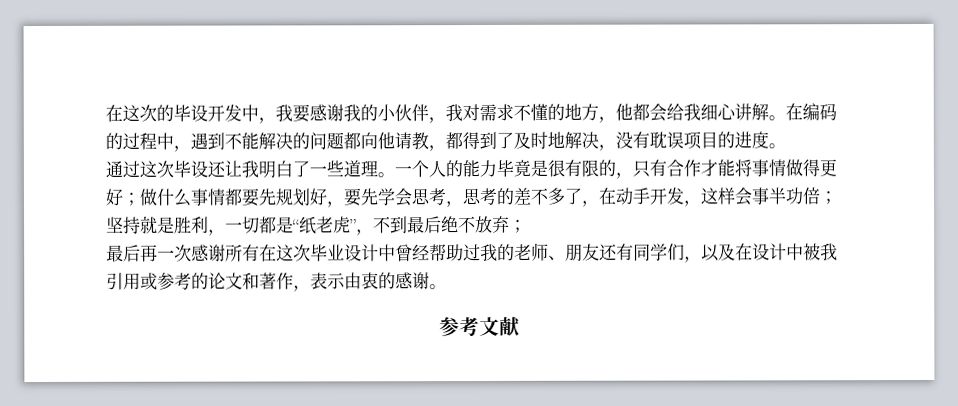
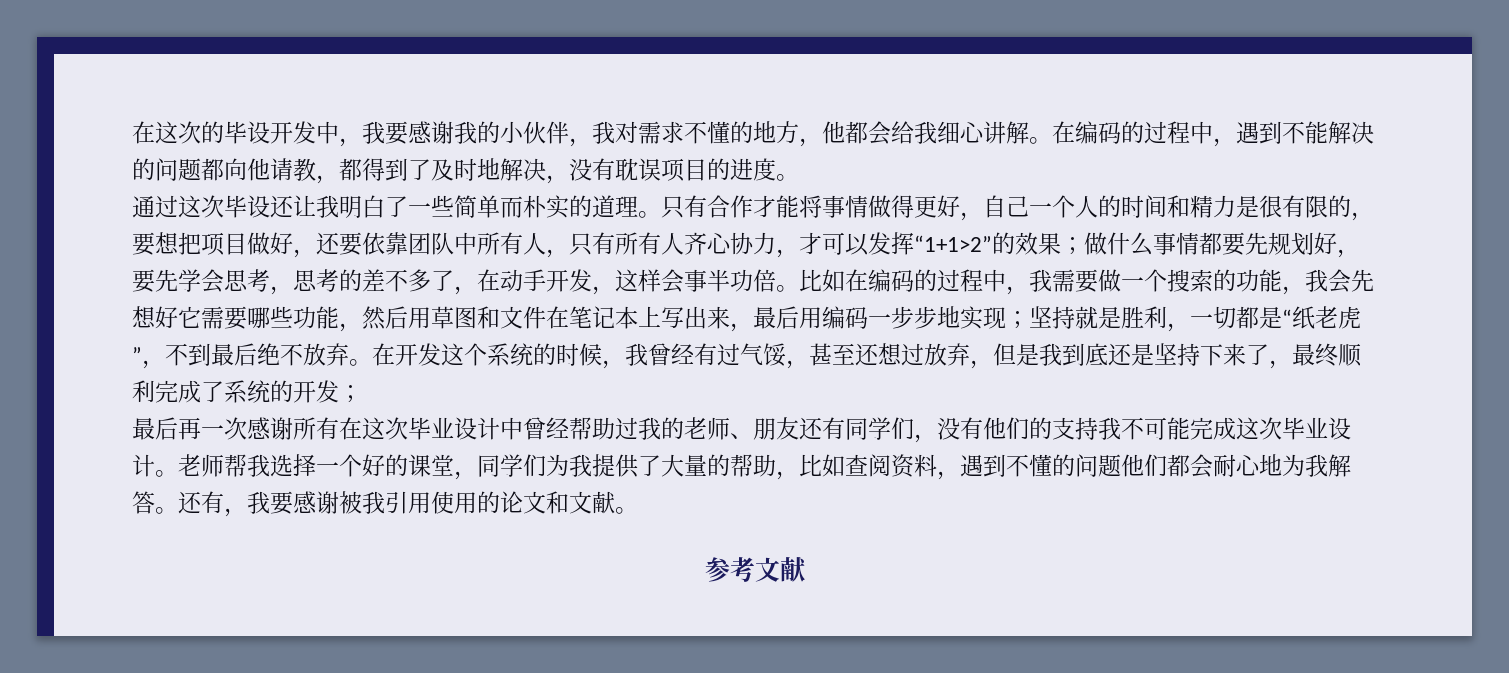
- 通过这次毕设还让我明白了一些道理。一个人的能力毕竟是很有限的，只有合作才能将事情做得更好；做什么事情都要先规划好，要先学会思考，思考的差不多了，在动手开发，这样会事半功倍；坚持就是胜利，一切都是“纸老虎”，不到最后绝不放弃；
+ 通过这次毕设还让我明白了一些简单而朴实的道理。只有合作才能将事情做得更好，自己一个人的时间和精力是很有限的，要想把项目做好，还要依靠团队中所有人，只有所有人齐心协力，才可以发挥“1+1>2”的效果；做什么事情都要先规划好，要先学会思考，思考的差不多了，在动手开发，这样会事半功倍。比如在编码的过程中，我需要做一个搜索的功能，我会先想好它需要哪些功能，然后用草图和文件在笔记本上写出来，最后用编码一步步地实现；坚持就是胜利，一切都是“纸老虎”，不到最后绝不放弃。在开发这个系统的时候，我曾经有过气馁，甚至还想过放弃，但是我到底还是坚持下来了，最终顺利完成了系统的开发；
- 最后再一次感谢所有在这次毕业设计中曾经帮助过我的老师、朋友还有同学们，以及在设计中被我引用或参考的论文和著作，表示由衷的感谢。
+ 最后再一次感谢所有在这次毕业设计中曾经帮助过我的老师、朋友还有同学们，没有他们的支持我不可能完成这次毕业设计。老师帮我选择一个好的课堂，同学们为我提供了大量的帮助，比如查阅资料，遇到不懂的问题他们都会耐心地为我解答。还有，我要感谢被我引用使用的论文和文献。

